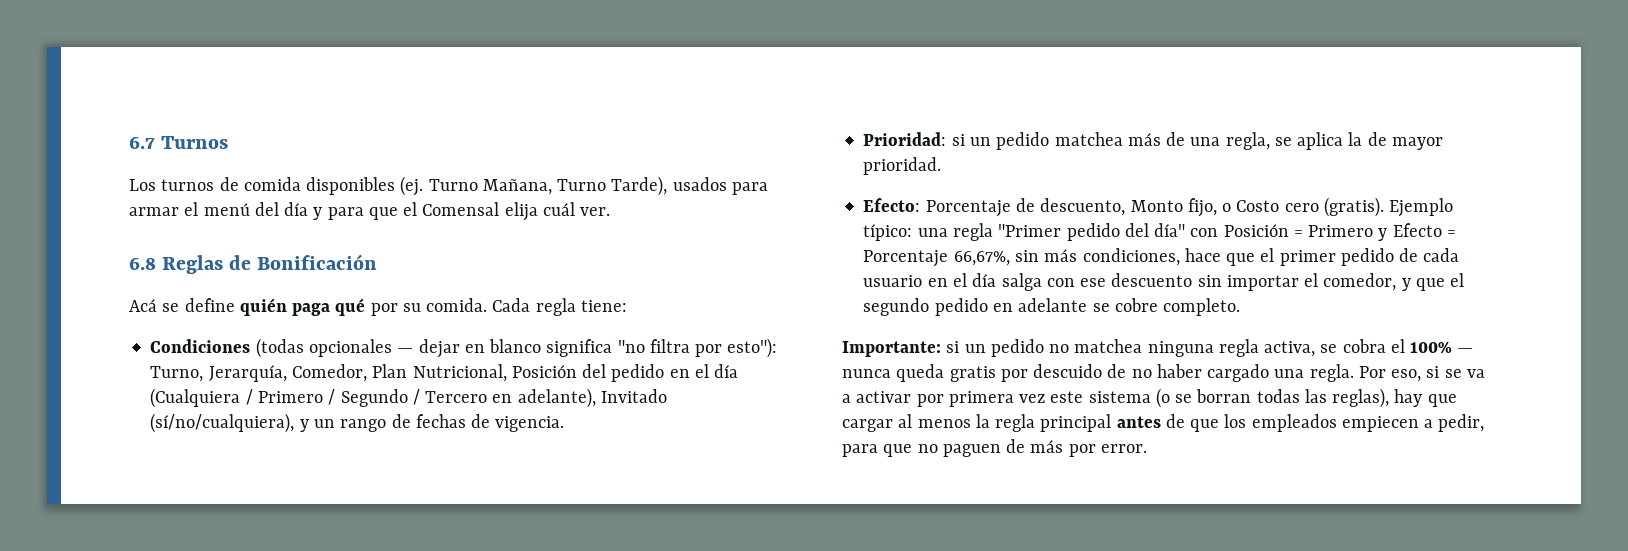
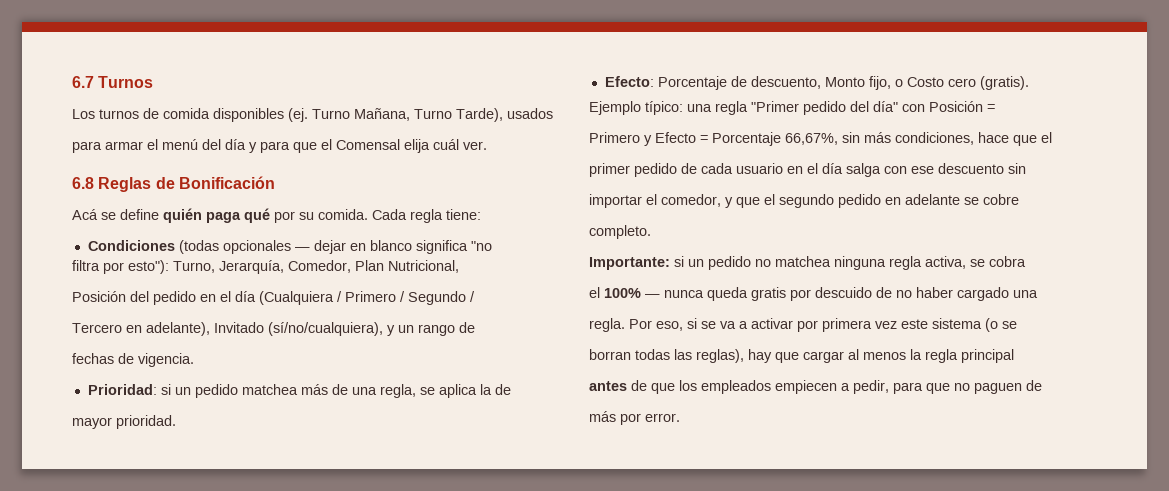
- Turno Mañana, Turno Tarde), usados para armar el menú del día y para que el Comensal elija cuál ver.
+ Turno Mañana, Turno Tarde), usados
+ para armar el menú del día y para que el Comensal elija cuál ver.
- Condiciones (todas opcionales — dejar en blanco significa "no filtra por esto"): Turno, Jerarquía, Comedor, Plan Nutricional, Posición del pedido en el día (Cualquiera / Primero / Segundo / Tercero en adelante), Invitado (sí/no/cualquiera), y un rango de fechas de vigencia.
+ Condiciones (todas opcionales — dejar en blanco significa "no
+ filtra por esto"): Turno, Jerarquía, Comedor, Plan Nutricional,
+ Posición del pedido en el día (Cualquiera / Primero / Segundo /
+ Tercero en adelante), Invitado (sí/no/cualquiera), y un rango de
+ fechas de vigencia.
- Prioridad: si un pedido matchea más de una regla, se aplica la de mayor prioridad.
+ Prioridad: si un pedido matchea más de una regla, se aplica la de
+ mayor prioridad.
- Efecto: Porcentaje de descuento, Monto fijo, o Costo cero (gratis). Ejemplo típico: una regla "Primer pedido del día" con Posición = Primero y Efecto = Porcentaje 66,67%, sin más condiciones, hace que el primer pedido de cada usuario en el día salga con ese descuento sin importar el comedor, y que el segundo pedido en adelante se cobre completo.
+ Efecto: Porcentaje de descuento, Monto fijo, o Costo cero (gratis).
+ Ejemplo típico: una regla "Primer pedido del día" con Posición =
+ Primero y Efecto = Porcentaje 66,67%, sin más condiciones, hace que el
+ primer pedido de cada usuario en el día salga con ese descuento sin
+ importar el comedor, y que el segundo pedido en adelante se cobre
+ completo.
- Importante: si un pedido no matchea ninguna regla activa, se cobra el 100% — nunca queda gratis por descuido de no haber cargado una regla.
+ Importante: si un pedido no matchea ninguna regla activa, se cobra
+ el 100% — nunca queda gratis por descuido de no haber cargado una
+ regla.
- Por eso, si se va a activar por primera vez este sistema (o se borran todas las reglas), hay que cargar al menos la regla principal antes de que los empleados empiecen a pedir, para que no paguen de más por error.
+ Por eso, si se va a activar por primera vez este sistema (o se
+ borran todas las reglas), hay que cargar al menos la regla principal
+ antes de que los empleados empiecen a pedir, para que no paguen de
+ más por error.

